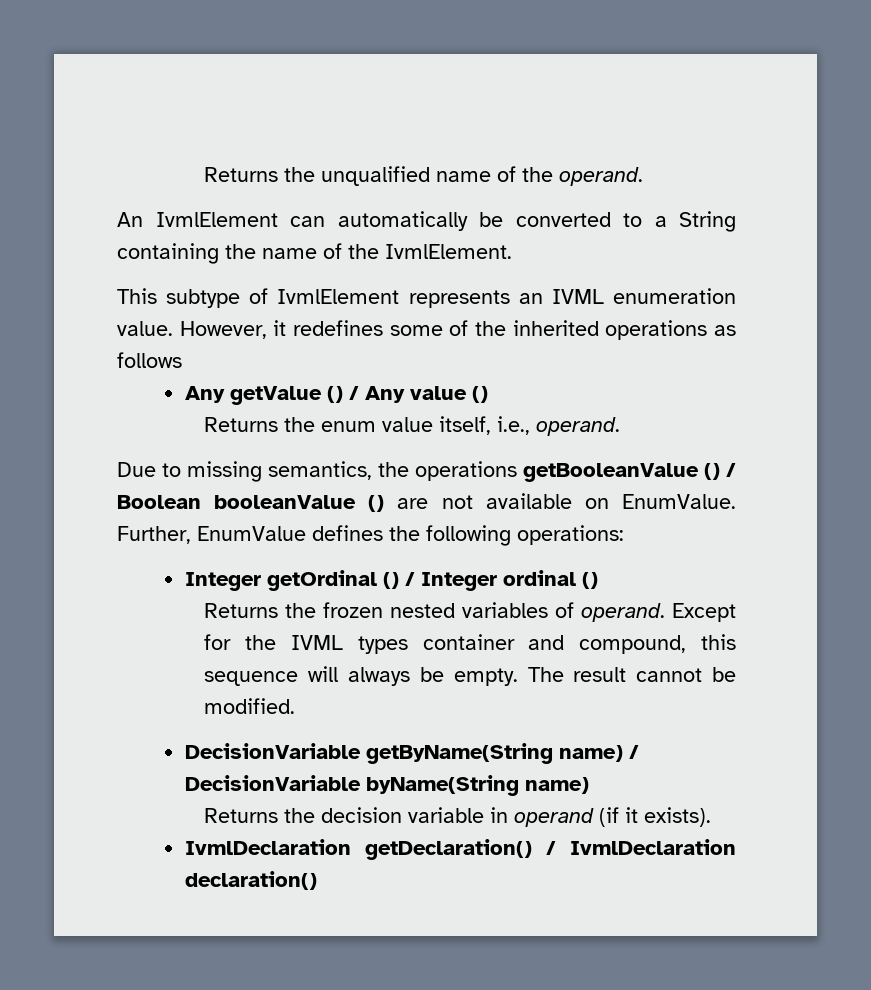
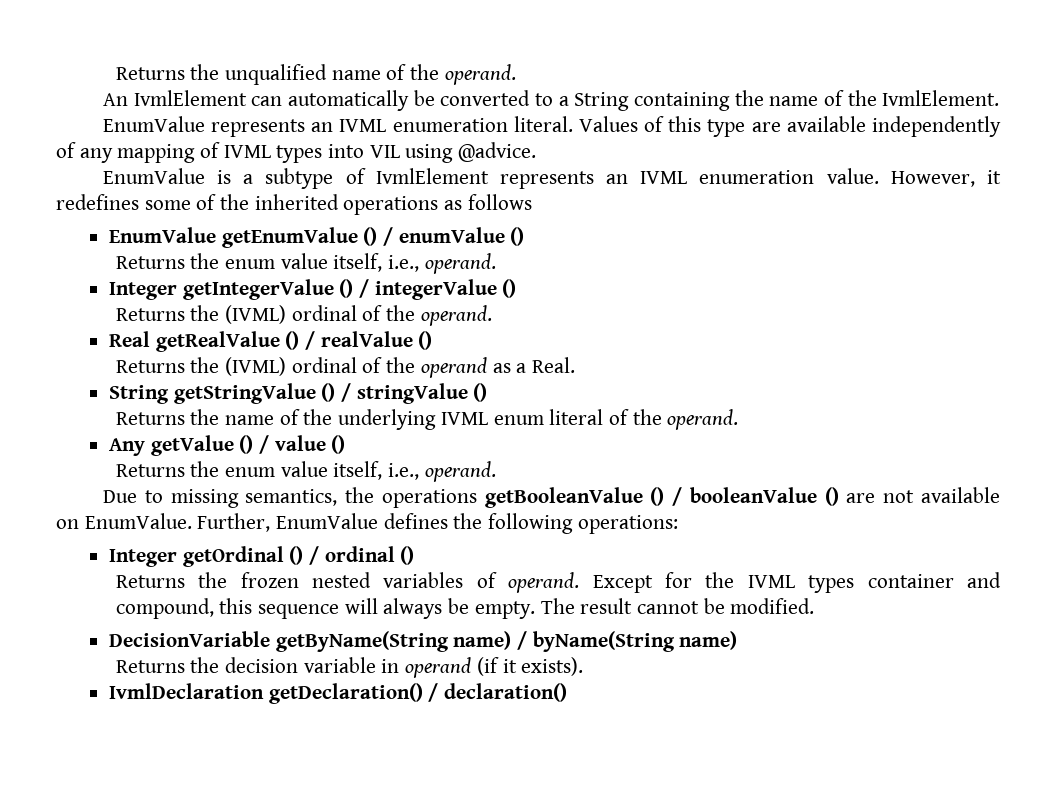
- This subtype of IvmlElement represents an IVML enumeration value.
+ EnumValue represents an IVML enumeration literal. Values of this type are available independently of any mapping of IVML types into VIL using @advice.
+ EnumValue is a subtype of IvmlElement represents an IVML enumeration value.
+ EnumValue getEnumValue () / enumValue ()
+ Returns the enum value itself, i.e., operand.
+ Integer getIntegerValue () / integerValue ()
+ Returns the (IVML) ordinal of the operand.
+ Real getRealValue () / realValue ()
+ Returns the (IVML) ordinal of the operand as a Real.
+ String getStringValue () / stringValue ()
+ Returns the name of the underlying IVML enum literal of the operand.
- Any getValue () / Any value ()
+ Any getValue () / value ()
- Due to missing semantics, the operations getBooleanValue () / Boolean booleanValue () are not available on EnumValue.
+ Due to missing semantics, the operations getBooleanValue () / booleanValue () are not available on EnumValue.
- Integer getOrdinal () / Integer ordinal ()
+ Integer getOrdinal () / ordinal ()
- DecisionVariable getByName(String name) / DecisionVariable byName(String name)
+ DecisionVariable getByName(String name) / byName(String name)
- IvmlDeclaration getDeclaration() / IvmlDeclaration declaration()
+ IvmlDeclaration getDeclaration() / declaration()

